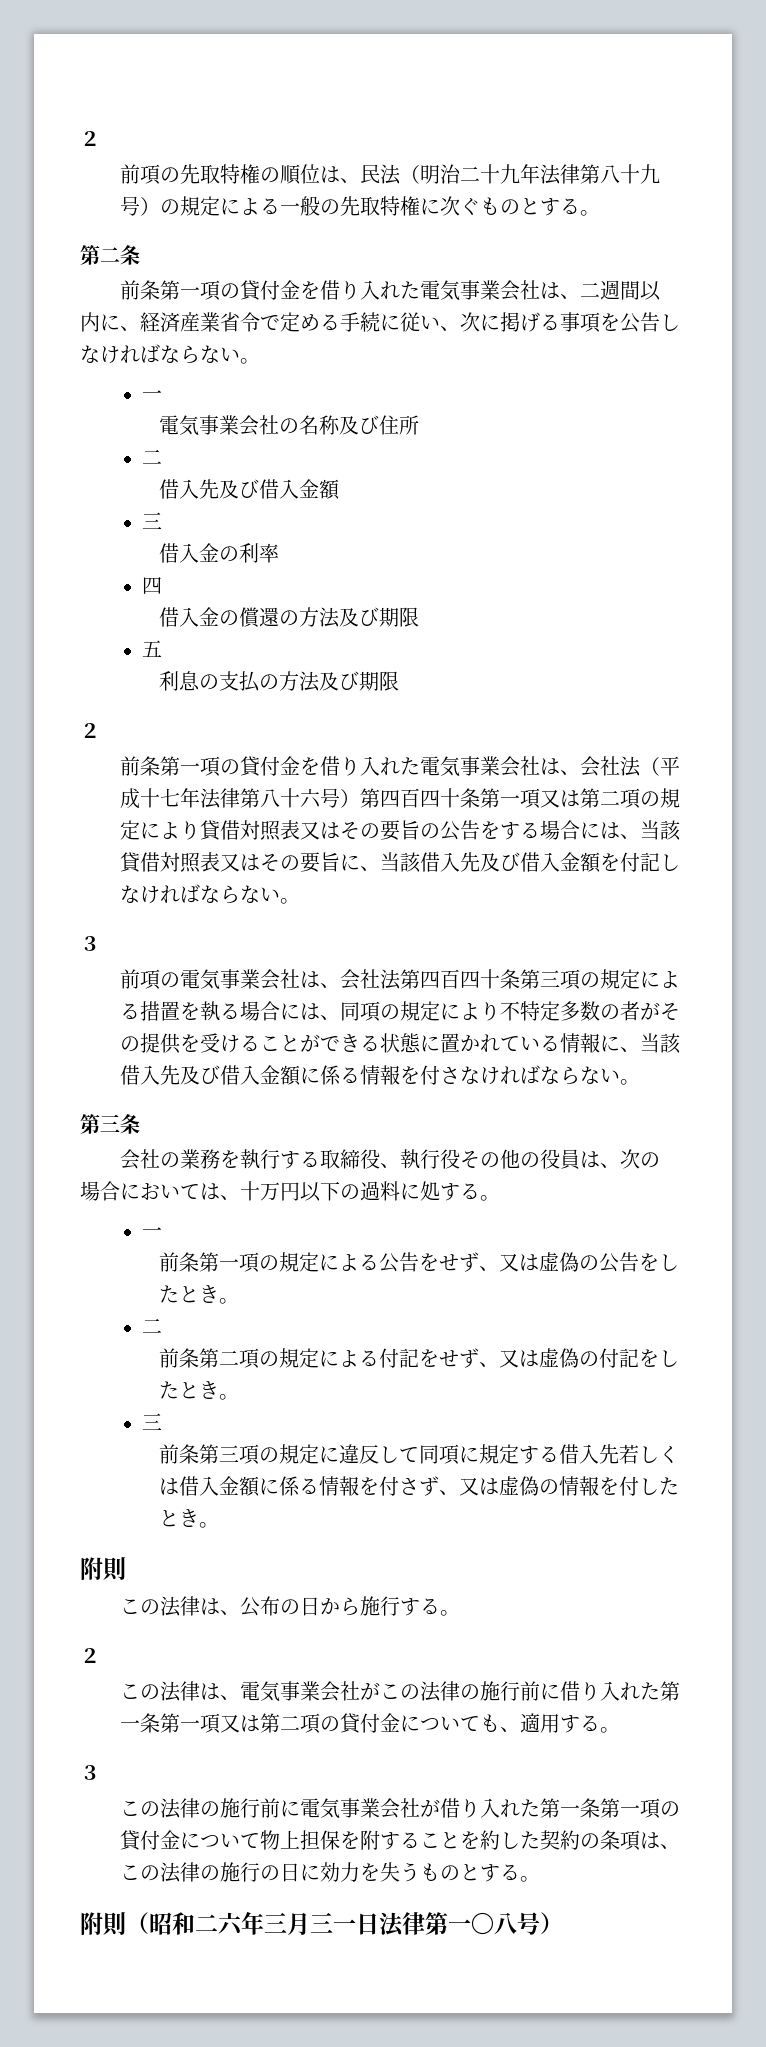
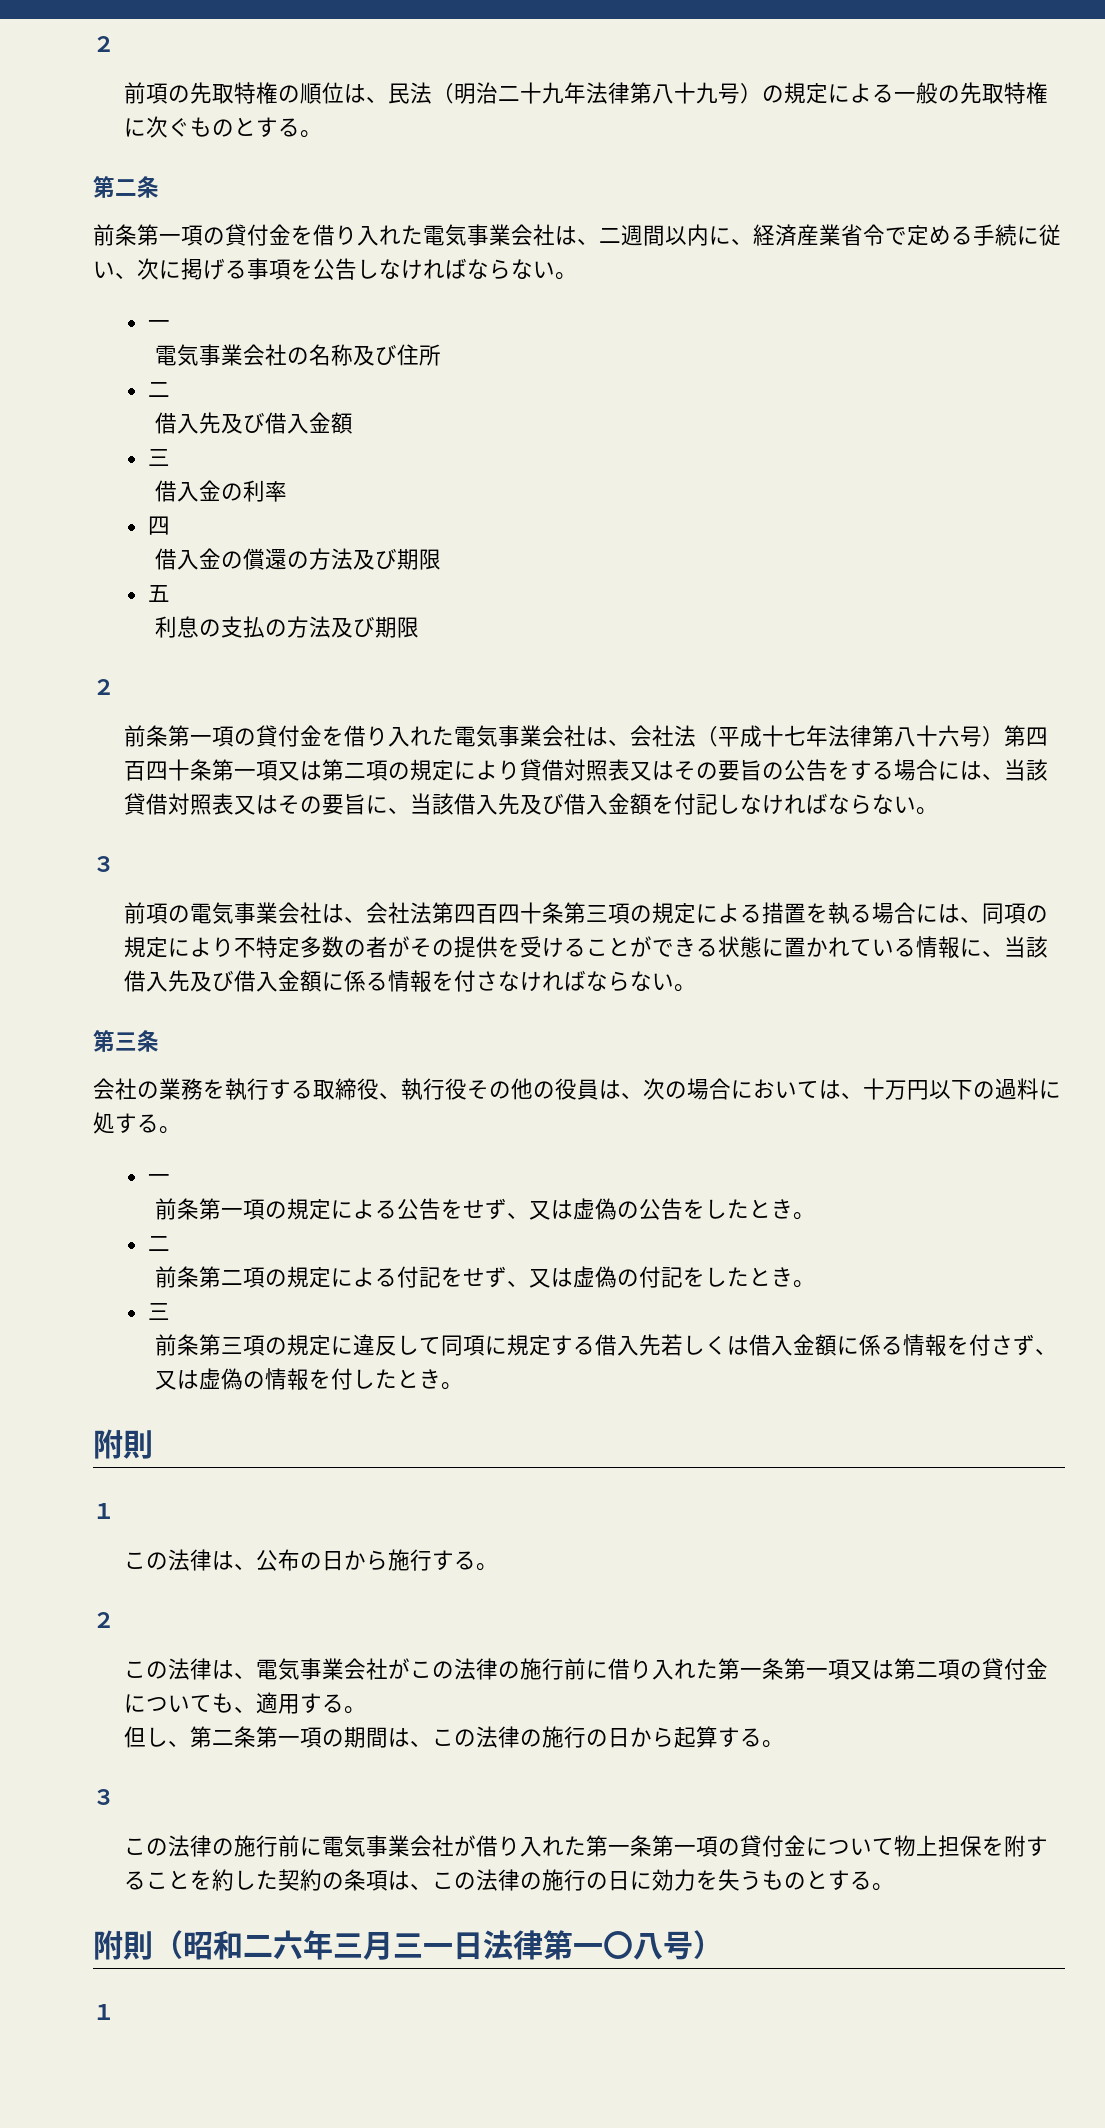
  前条第三項の規定に違反して同項に規定する借入先若しくは借入金額に係る情報を付さず、又は虚偽の情報を付したとき。
  附則
+ １
+ 但し、第二条第一項の期間は、この法律の施行の日から起算する。
  附則（昭和二六年三月三一日法律第一〇八号）
+ １

